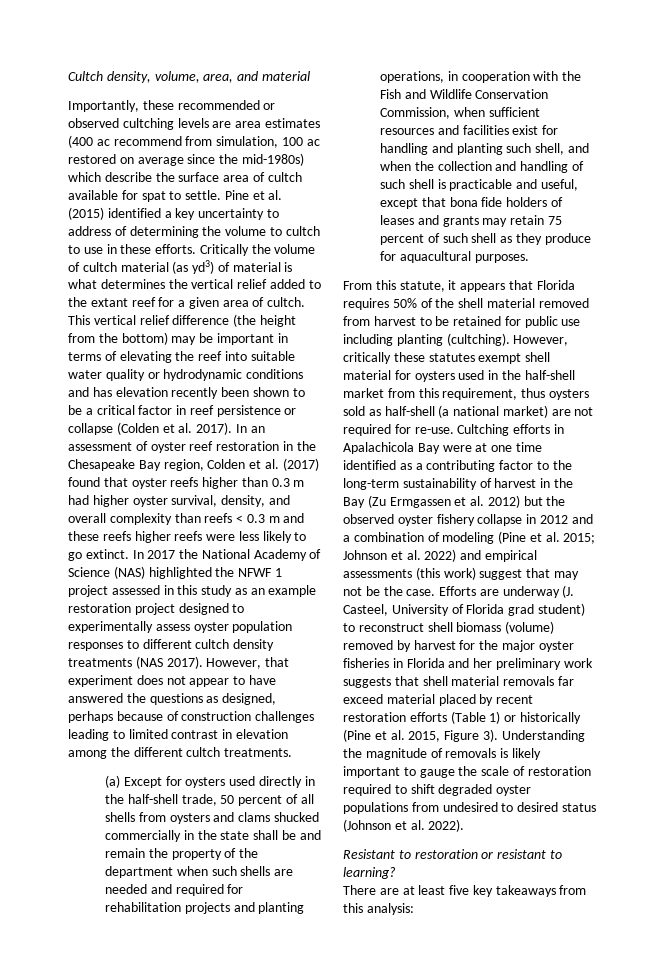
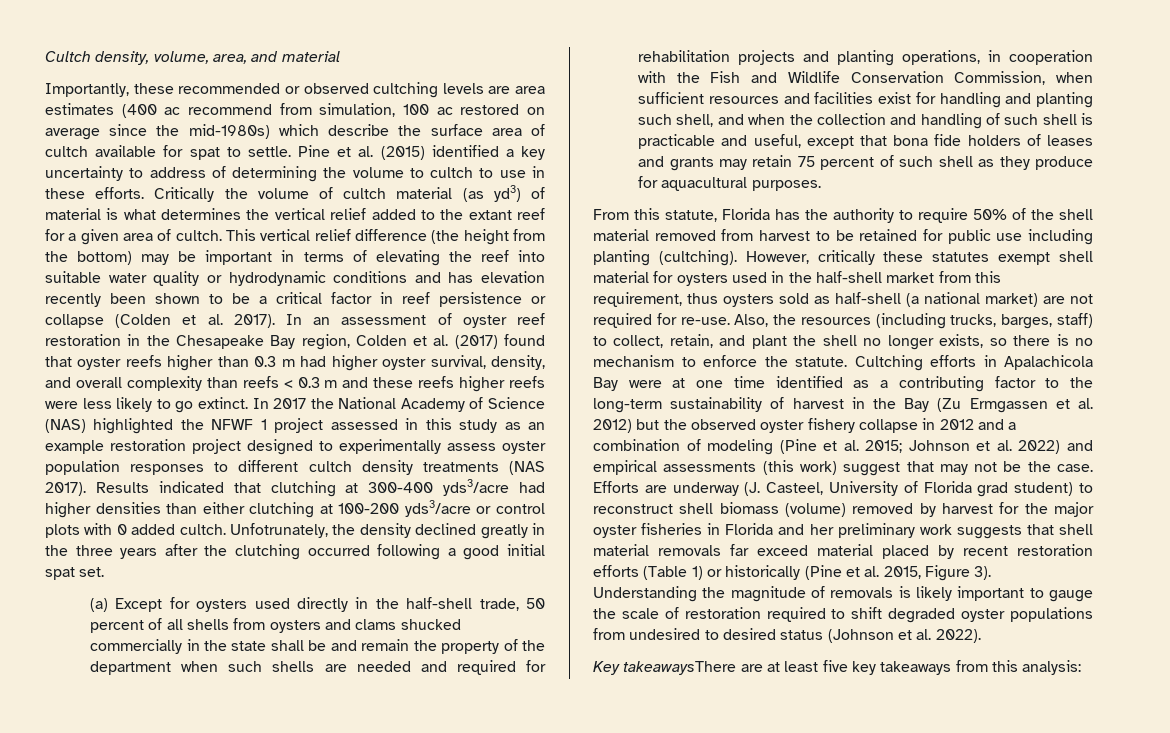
- However, that experiment does not appear to have answered the questions as designed, perhaps because of construction challenges leading to limited contrast in elevation among the different cultch treatments.
+ Results indicated that clutching at 300-400 yds3/acre had higher densities than either clutching at 100-200 yds3/acre or control plots with 0 added cultch. Unfotrunately, the density declined greatly in the three years after the clutching occurred following a good initial spat set.
- From this statute, it appears that Florida requires 50% of the shell material removed from harvest to be retained for public use including planting (cultching).
+ From this statute, Florida has the authority to require 50% of the shell material removed from harvest to be retained for public use including planting (cultching).
+ Also, the resources (including trucks, barges, staff) to collect, retain, and plant the shell no longer exists, so there is no mechanism to enforce the statute.
- Resistant to restoration or resistant to learning?
- There are at least five key takeaways from this analysis:
+ Key takeawaysThere are at least five key takeaways from this analysis:

